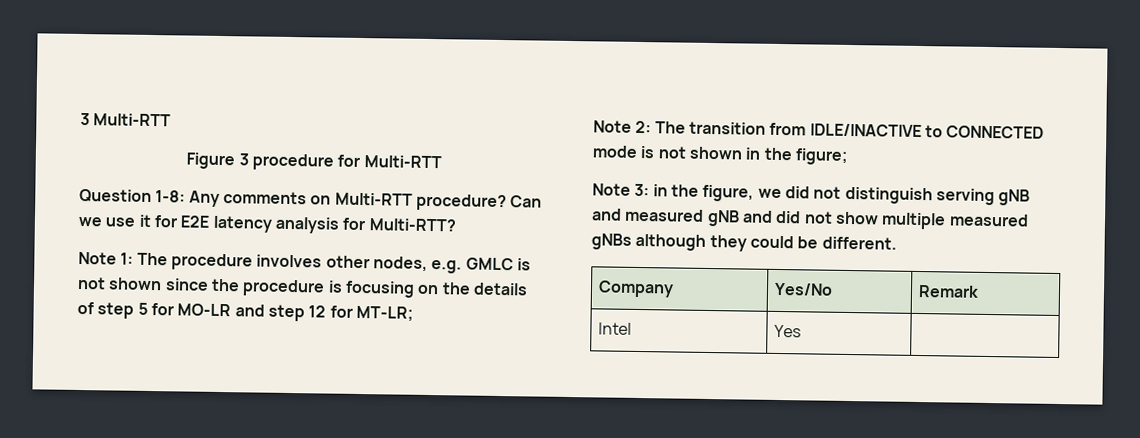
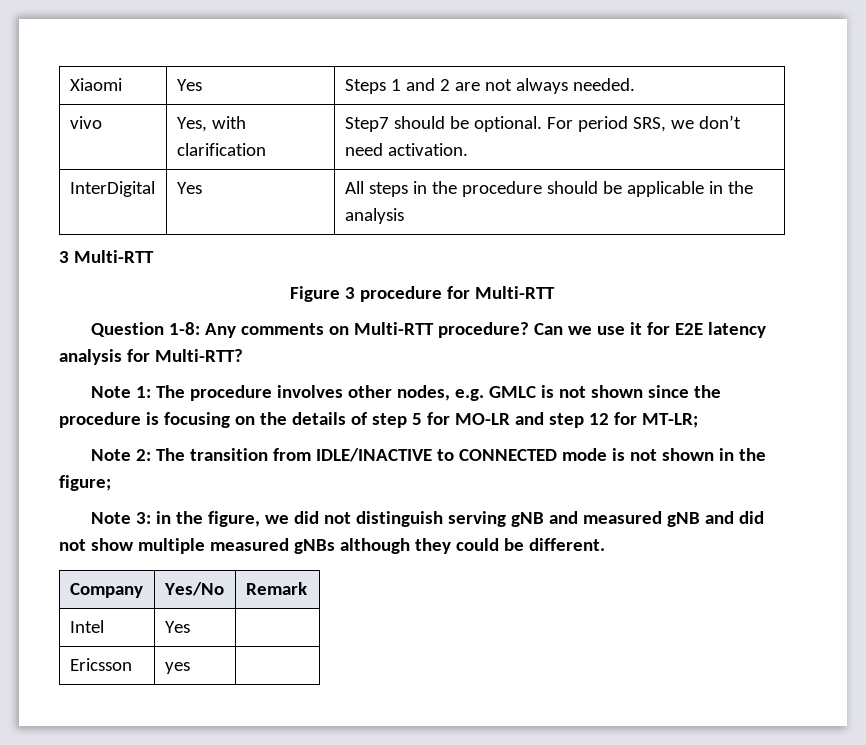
+ Xiaomi | Yes | Steps 1 and 2 are not always needed.
+ vivo | Yes, with clarification | Step7 should be optional. For period SRS, we don’t need activation.
+ InterDigital | Yes | All steps in the procedure should be applicable in the analysis
+ Ericsson | yes |

